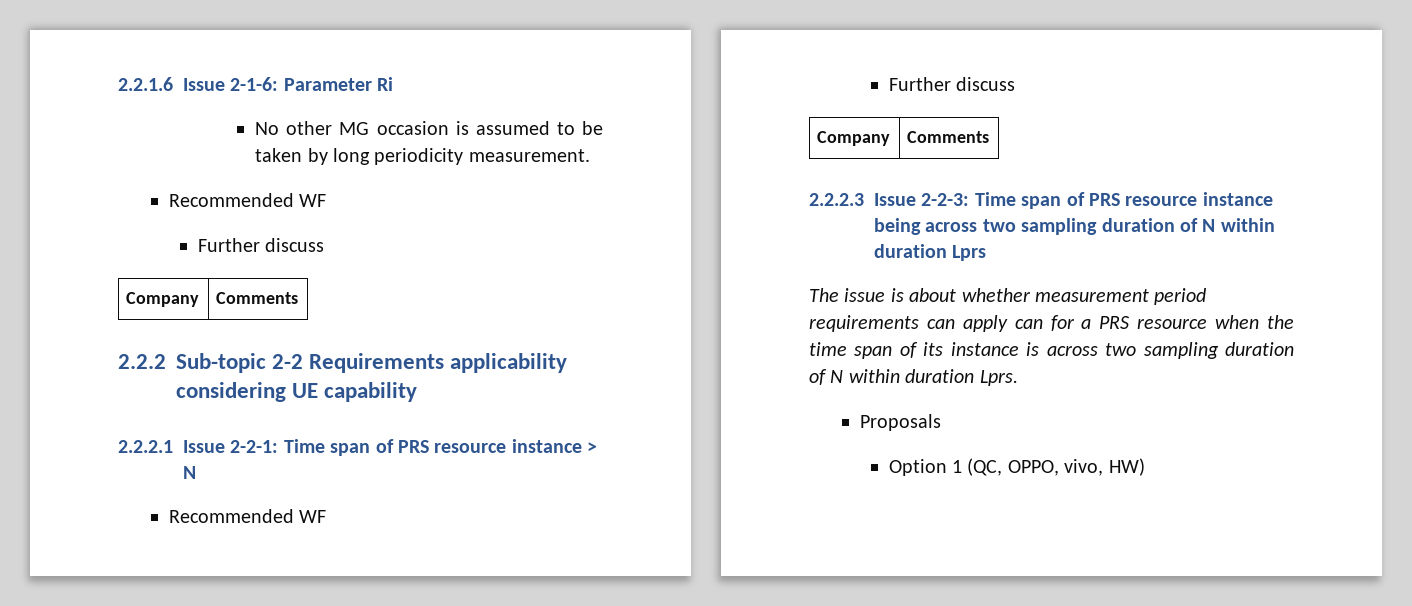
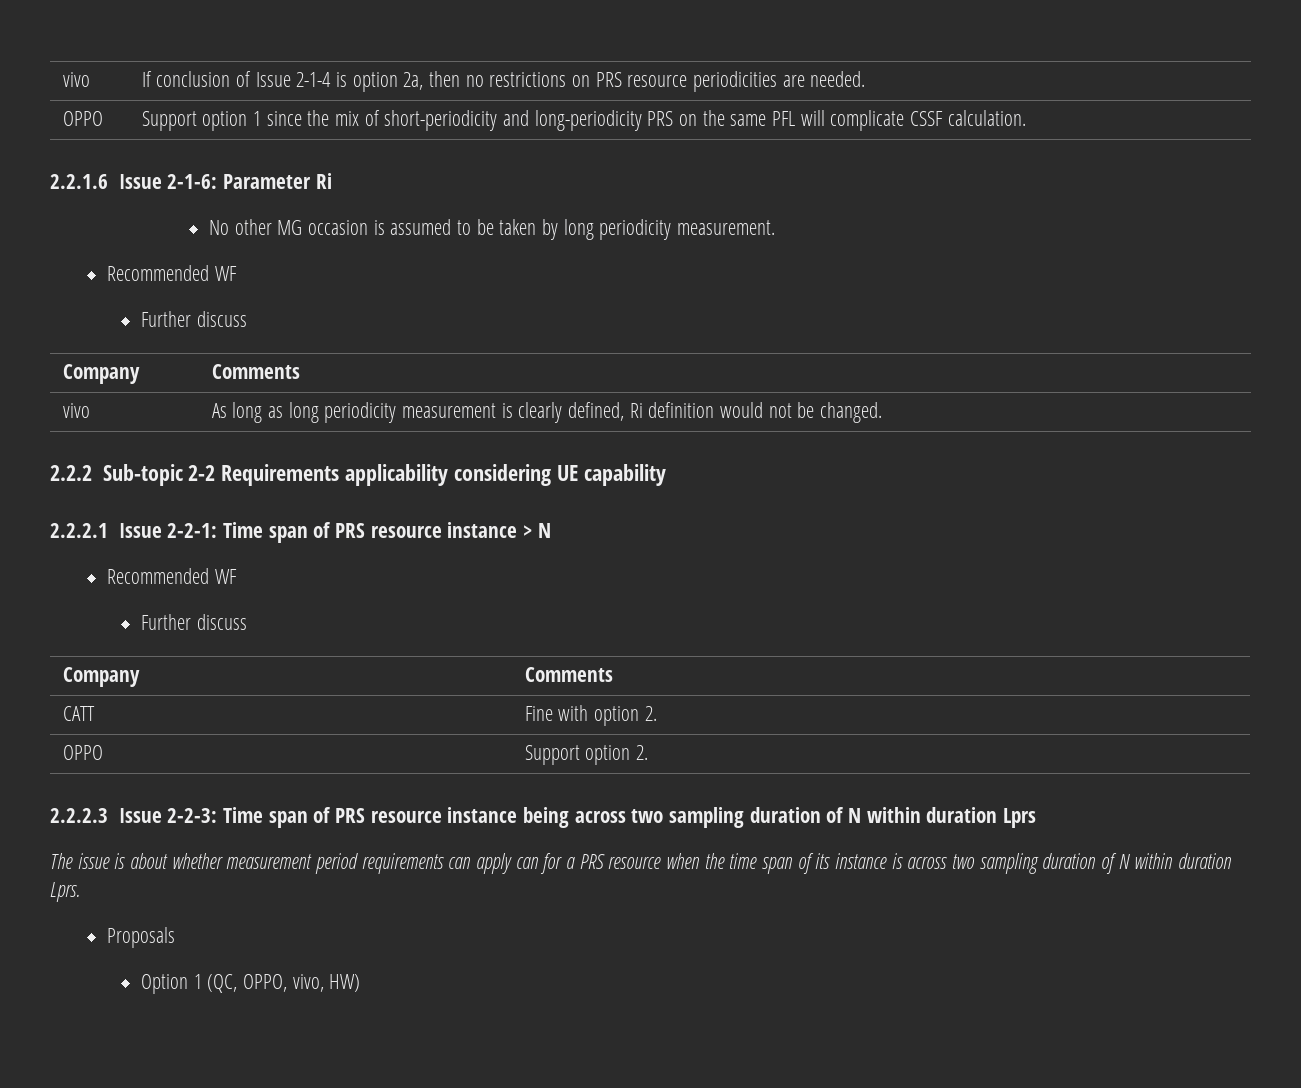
+ vivo | If conclusion of Issue 2-1-4 is option 2a, then no restrictions on PRS resource periodicities are needed.
+ OPPO | Support option 1 since the mix of short-periodicity and long-periodicity PRS on the same PFL will complicate CSSF calculation.
+ vivo | As long as long periodicity measurement is clearly defined, Ri definition would not be changed.
+ CATT | Fine with option 2.
+ OPPO | Support option 2.

